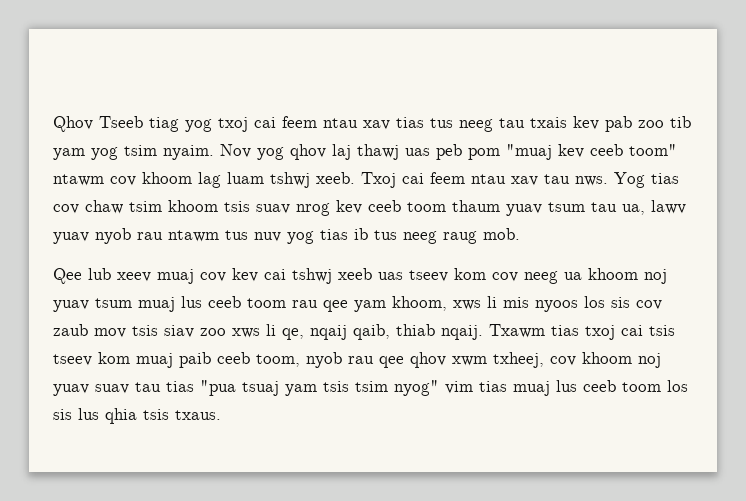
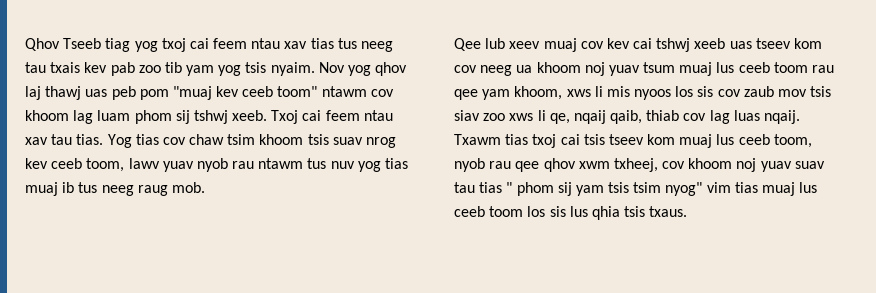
- Qhov Tseeb tiag yog txoj cai feem ntau xav tias tus neeg tau txais kev pab zoo tib yam yog tsim nyaim.
+ Qhov Tseeb tiag yog txoj cai feem ntau xav tias tus neeg tau txais kev pab zoo tib yam yog tsis nyaim.
- Nov yog qhov laj thawj uas peb pom "muaj kev ceeb toom" ntawm cov khoom lag luam tshwj xeeb.
+ Nov yog qhov laj thawj uas peb pom "muaj kev ceeb toom" ntawm cov khoom lag luam phom sij tshwj xeeb.
- Txoj cai feem ntau xav tau nws.
+ Txoj cai feem ntau xav tau tias.
- Yog tias cov chaw tsim khoom tsis suav nrog kev ceeb toom thaum yuav tsum tau ua, lawv yuav nyob rau ntawm tus nuv yog tias ib tus neeg raug mob.
+ Yog tias cov chaw tsim khoom tsis suav nrog kev ceeb toom, lawv yuav nyob rau ntawm tus nuv yog tias muaj ib tus neeg raug mob.
- Qee lub xeev muaj cov kev cai tshwj xeeb uas tseev kom cov neeg ua khoom noj yuav tsum muaj lus ceeb toom rau qee yam khoom, xws li mis nyoos los sis cov zaub mov tsis siav zoo xws li qe, nqaij qaib, thiab nqaij.
+ Qee lub xeev muaj cov kev cai tshwj xeeb uas tseev kom cov neeg ua khoom noj yuav tsum muaj lus ceeb toom rau qee yam khoom, xws li mis nyoos los sis cov zaub mov tsis siav zoo xws li qe, nqaij qaib, thiab cov lag luas nqaij.
- Txawm tias txoj cai tsis tseev kom muaj paib ceeb toom, nyob rau qee qhov xwm txheej, cov khoom noj yuav suav tau tias "pua tsuaj yam tsis tsim nyog" vim tias muaj lus ceeb toom los sis lus qhia tsis txaus.
+ Txawm tias txoj cai tsis tseev kom muaj lus ceeb toom, nyob rau qee qhov xwm txheej, cov khoom noj yuav suav tau tias " phom sij yam tsis tsim nyog" vim tias muaj lus ceeb toom los sis lus qhia tsis txaus.

